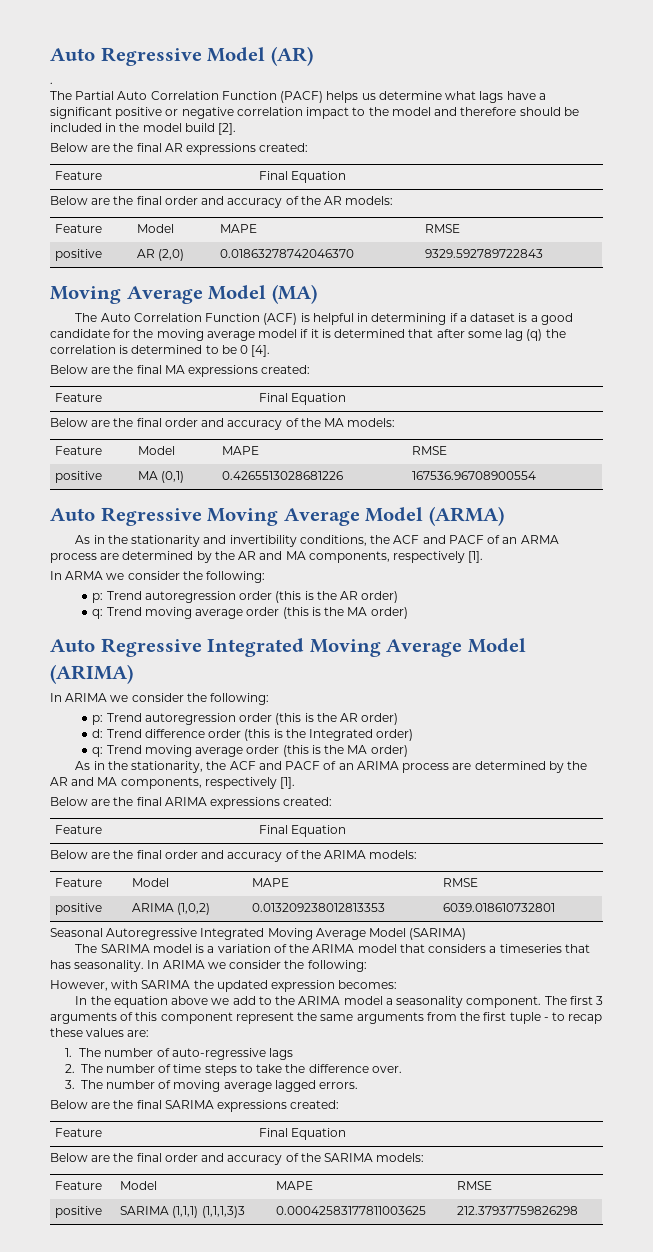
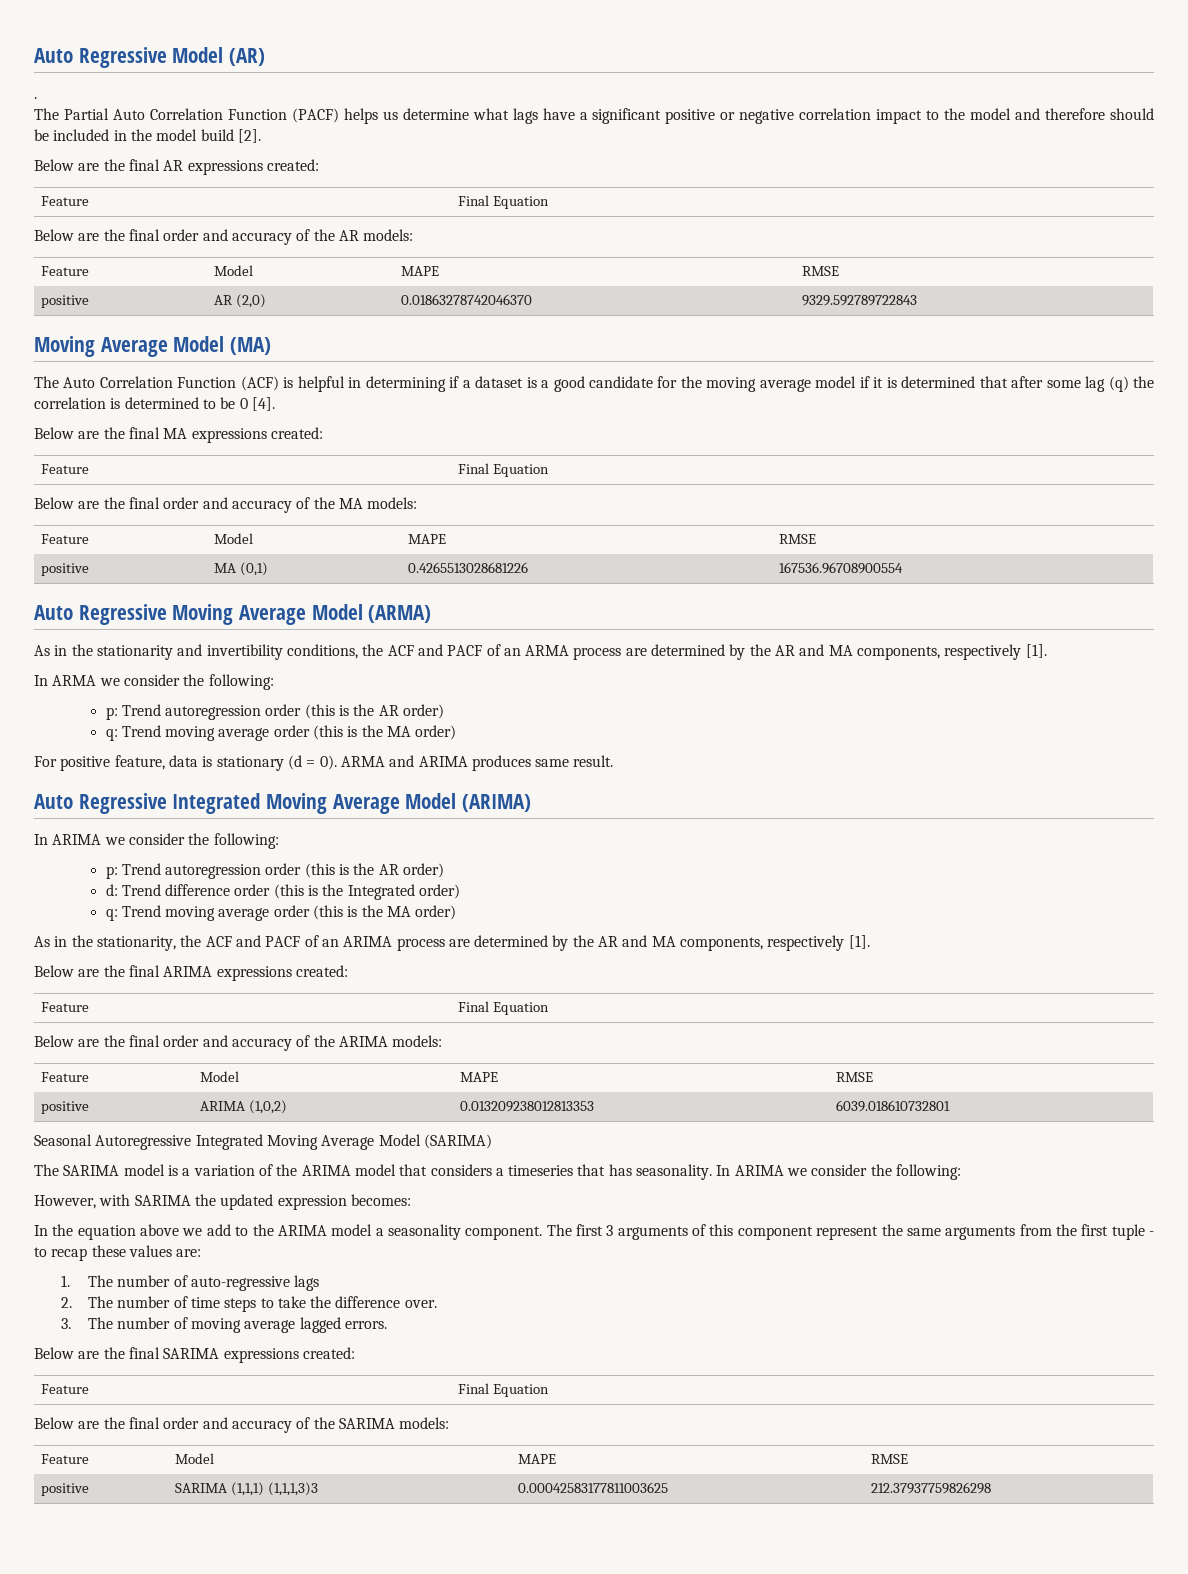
+ For positive feature, data is stationary (d = 0). ARMA and ARIMA produces same result.

